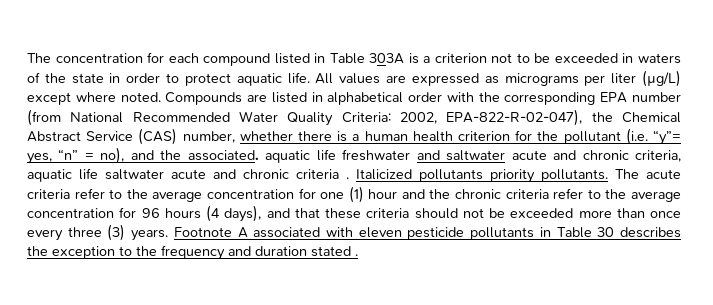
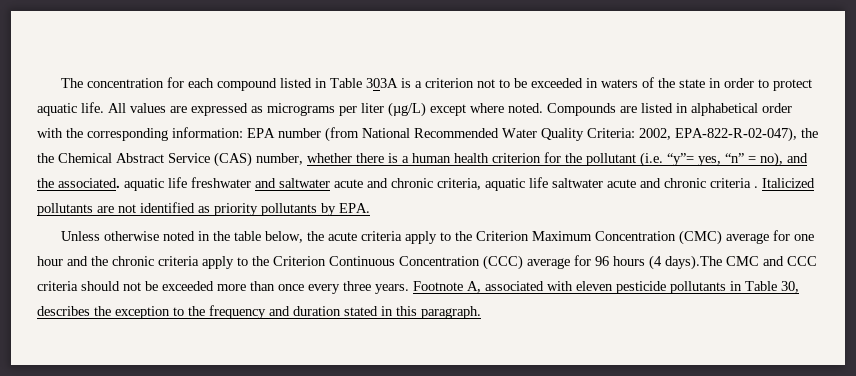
- Compounds are listed in alphabetical order with the corresponding EPA number (from National Recommended Water Quality Criteria:
+ Compounds are listed in alphabetical order with the corresponding information: EPA number (from National Recommended Water Quality Criteria:
- 2002, EPA-822-R-02-047), the Chemical Abstract Service (CAS) number, whether there is a human health criterion for the pollutant (i.e. “y”= yes, “n” = no), and the associated. aquatic life freshwater and saltwater acute and chronic criteria, aquatic life saltwater acute and chronic criteria .
+ 2002, EPA-822-R-02-047), the the Chemical Abstract Service (CAS) number, whether there is a human health criterion for the pollutant (i.e. “y”= yes, “n” = no), and the associated. aquatic life freshwater and saltwater acute and chronic criteria, aquatic life saltwater acute and chronic criteria .
- Italicized pollutants priority pollutants. The acute criteria refer to the average concentration for one (1) hour and the chronic criteria refer to the average concentration for 96 hours (4 days), and that these criteria should not be exceeded more than once every three (3) years.
+ Italicized pollutants are not identified as priority pollutants by EPA.
+ Unless otherwise noted in the table below, the acute criteria apply to the Criterion Maximum Concentration (CMC) average for one hour and the chronic criteria apply to the Criterion Continuous Concentration (CCC) average for 96 hours (4 days).The CMC and CCC criteria should not be exceeded more than once every three years.
- Footnote A associated with eleven pesticide pollutants in Table 30 describes the exception to the frequency and duration stated .
+ Footnote A, associated with eleven pesticide pollutants in Table 30, describes the exception to the frequency and duration stated in this paragraph.

